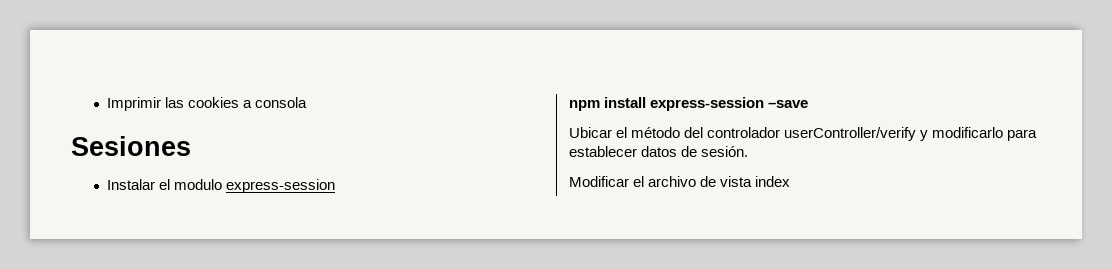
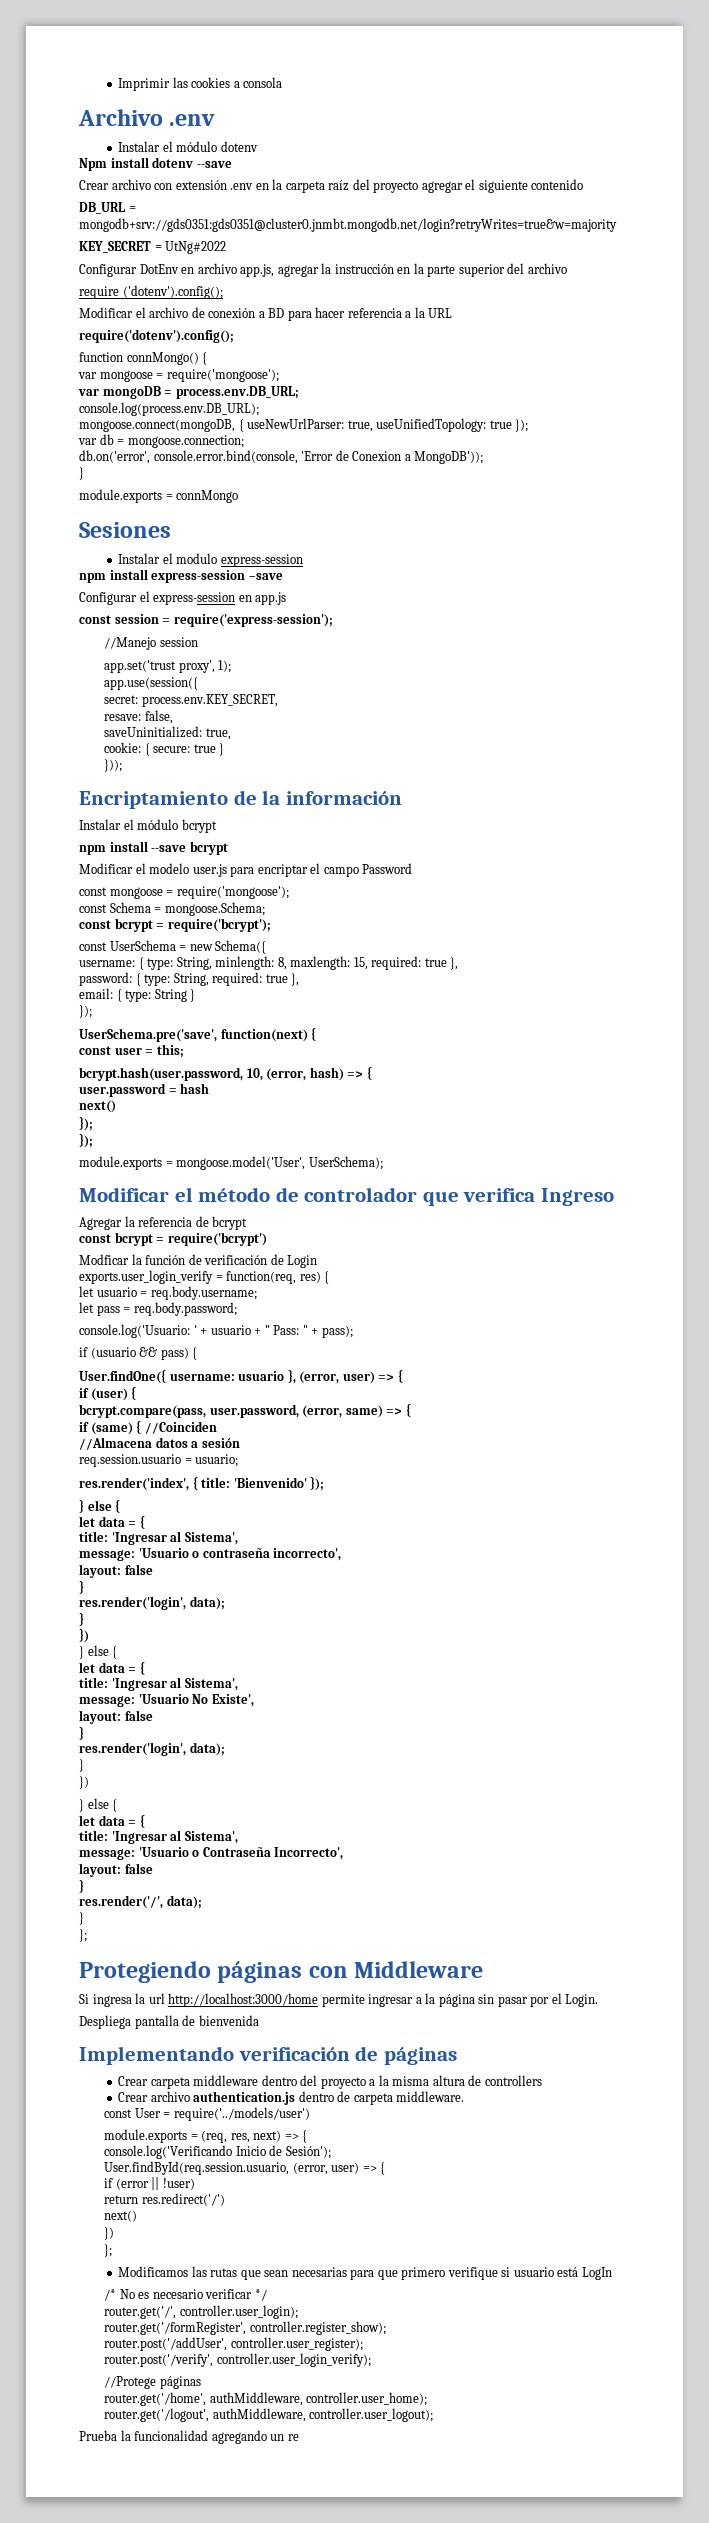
+ Archivo .env
+ Instalar el módulo dotenv
+ Npm install dotenv --save
+ Crear archivo con extensión .env en la carpeta raíz del proyecto agregar el siguiente contenido
+ DB_URL = mongodb+srv://gds0351:gds0351@cluster0.jnmbt.mongodb.net/login?retryWrites=true&w=majority
+ KEY_SECRET = UtNg#2022
+ Configurar DotEnv en archivo app.js, agregar la instrucción en la parte superior del archivo
+ require ('dotenv').config();
+ Modificar el archivo de conexión a BD para hacer referencia a la URL
+ require('dotenv').config();
+ function connMongo() {
+ var mongoose = require('mongoose');
+ var mongoDB = process.env.DB_URL;
+ console.log(process.env.DB_URL);
+ mongoose.connect(mongoDB, { useNewUrlParser: true, useUnifiedTopology: true });
+ var db = mongoose.connection;
+ db.on('error', console.error.bind(console, 'Error de Conexion a MongoDB'));
+ }
+ module.exports = connMongo
- Ubicar el método del controlador userController/verify y modificarlo para establecer datos de sesión.
- Modificar el archivo de vista index
+ Configurar el express-session en app.js
+ const session = require('express-session');
+ //Manejo session
+ app.set('trust proxy', 1);
+ app.use(session({
+ secret: process.env.KEY_SECRET,
+ resave: false,
+ saveUninitialized: true,
+ cookie: { secure: true }
+ }));
+ Encriptamiento de la información
+ Instalar el módulo bcrypt
+ npm install --save bcrypt
+ Modificar el modelo user.js para encriptar el campo Password
+ const mongoose = require('mongoose');
+ const Schema = mongoose.Schema;
+ const bcrypt = require('bcrypt');
+ const UserSchema = new Schema({
+ username: { type: String, minlength: 8, maxlength: 15, required: true },
+ password: { type: String, required: true },
+ email: { type: String }
+ });
+ UserSchema.pre('save', function(next) {
+ const user = this;
+ bcrypt.hash(user.password, 10, (error, hash) => {
+ user.password = hash
+ next()
+ });
+ });
+ module.exports = mongoose.model('User', UserSchema);
+ Modificar el método de controlador que verifica Ingreso
+ Agregar la referencia de bcrypt
+ const bcrypt = require('bcrypt')
+ Modficar la función de verificación de Login
+ exports.user_login_verify = function(req, res) {
+ let usuario = req.body.username;
+ let pass = req.body.password;
+ console.log('Usuario: ' + usuario + " Pass: " + pass);
+ if (usuario && pass) {
+ User.findOne({ username: usuario }, (error, user) => {
+ if (user) {
+ bcrypt.compare(pass, user.password, (error, same) => {
+ if (same) { //Coinciden
+ //Almacena datos a sesión
+ req.session.usuario = usuario;
+ res.render('index', { title: 'Bienvenido' });
+ } else {
+ let data = {
+ title: 'Ingresar al Sistema',
+ message: 'Usuario o contraseña incorrecto',
+ layout: false
+ }
+ res.render('login', data);
+ }
+ })
+ } else {
+ let data = {
+ title: 'Ingresar al Sistema',
+ message: 'Usuario No Existe',
+ layout: false
+ }
+ res.render('login', data);
+ }
+ })
+ } else {
+ let data = {
+ title: 'Ingresar al Sistema',
+ message: 'Usuario o Contraseña Incorrecto',
+ layout: false
+ }
+ res.render('/', data);
+ }
+ };
+ Protegiendo páginas con Middleware
+ Si ingresa la url http://localhost:3000/home permite ingresar a la página sin pasar por el Login.
+ Despliega pantalla de bienvenida
+ Implementando verificación de páginas
+ Crear carpeta middleware dentro del proyecto a la misma altura de controllers
+ Crear archivo authentication.js dentro de carpeta middleware.
+ const User = require('../models/user')
+ module.exports = (req, res, next) => {
+ console.log('Verificando Inicio de Sesión');
+ User.findById(req.session.usuario, (error, user) => {
+ if (error || !user)
+ return res.redirect('/')
+ next()
+ })
+ };
+ Modificamos las rutas que sean necesarias para que primero verifique si usuario está LogIn
+ /* No es necesario verificar */
+ router.get('/', controller.user_login);
+ router.get('/formRegister', controller.register_show);
+ router.post('/addUser', controller.user_register);
+ router.post('/verify', controller.user_login_verify);
+ //Protege páginas
+ router.get('/home', authMiddleware, controller.user_home);
+ router.get('/logout', authMiddleware, controller.user_logout);
+ Prueba la funcionalidad agregando un re

